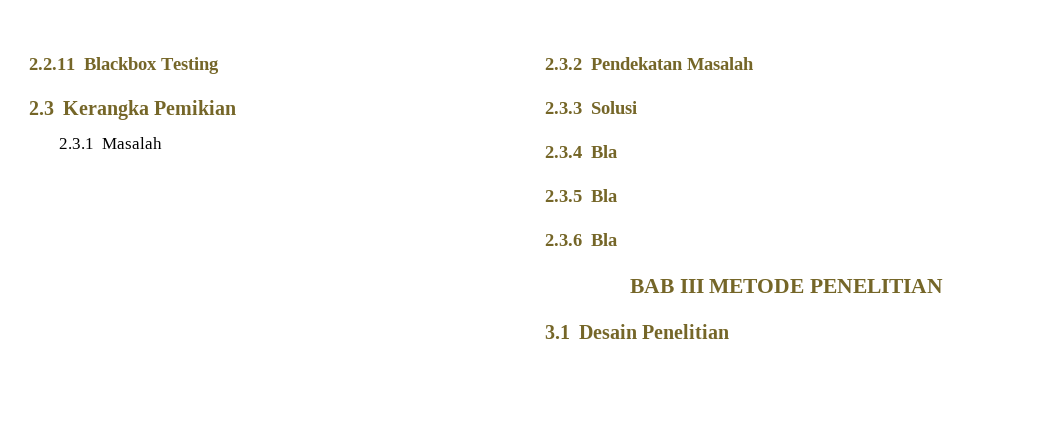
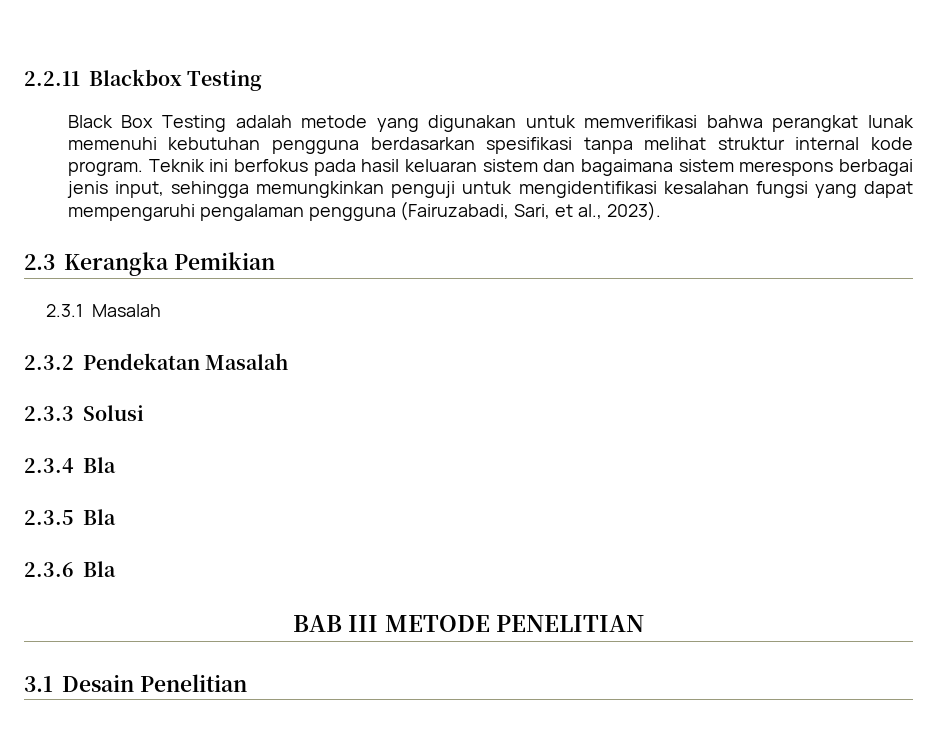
+ Black Box Testing adalah metode yang digunakan untuk memverifikasi bahwa perangkat lunak memenuhi kebutuhan pengguna berdasarkan spesifikasi tanpa melihat struktur internal kode program. Teknik ini berfokus pada hasil keluaran sistem dan bagaimana sistem merespons berbagai jenis input, sehingga memungkinkan penguji untuk mengidentifikasi kesalahan fungsi yang dapat mempengaruhi pengalaman pengguna (Fairuzabadi, Sari, et al., 2023).

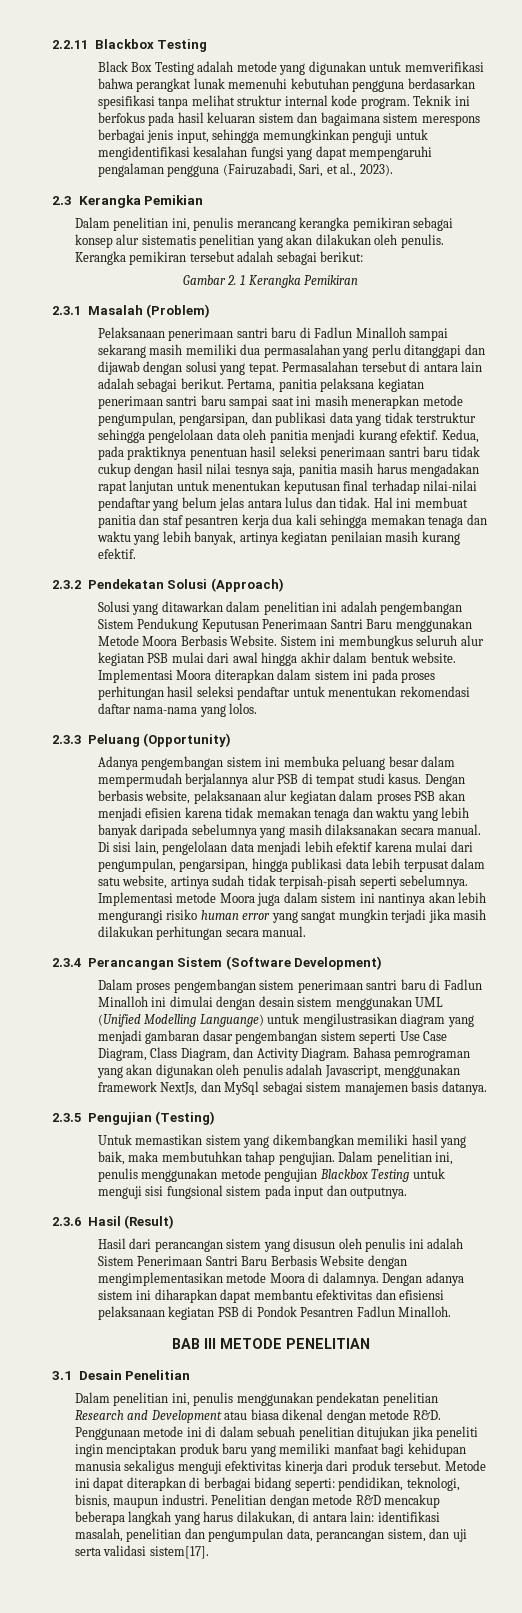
- 2.3.1 Masalah
- 2.3.2 Pendekatan Masalah
- 2.3.3 Solusi
- 2.3.4 Bla
- 2.3.5 Bla
- 2.3.6 Bla
+ Dalam penelitian ini, penulis merancang kerangka pemikiran sebagai konsep alur sistematis penelitian yang akan dilakukan oleh penulis. Kerangka pemikiran tersebut adalah sebagai berikut:
+ Gambar 2. 1 Kerangka Pemikiran
+ 2.3.1 Masalah (Problem)
+ Pelaksanaan penerimaan santri baru di Fadlun Minalloh sampai sekarang masih memiliki dua permasalahan yang perlu ditanggapi dan dijawab dengan solusi yang tepat. Permasalahan tersebut di antara lain adalah sebagai berikut. Pertama, panitia pelaksana kegiatan penerimaan santri baru sampai saat ini masih menerapkan metode pengumpulan, pengarsipan, dan publikasi data yang tidak terstruktur sehingga pengelolaan data oleh panitia menjadi kurang efektif. Kedua, pada praktiknya penentuan hasil seleksi penerimaan santri baru tidak cukup dengan hasil nilai tesnya saja, panitia masih harus mengadakan rapat lanjutan untuk menentukan keputusan final terhadap nilai-nilai pendaftar yang belum jelas antara lulus dan tidak. Hal ini membuat panitia dan staf pesantren kerja dua kali sehingga memakan tenaga dan waktu yang lebih banyak, artinya kegiatan penilaian masih kurang efektif.
+ 2.3.2 Pendekatan Solusi (Approach)
+ Solusi yang ditawarkan dalam penelitian ini adalah pengembangan Sistem Pendukung Keputusan Penerimaan Santri Baru menggunakan Metode Moora Berbasis Website. Sistem ini membungkus seluruh alur kegiatan PSB mulai dari awal hingga akhir dalam bentuk website. Implementasi Moora diterapkan dalam sistem ini pada proses perhitungan hasil seleksi pendaftar untuk menentukan rekomendasi daftar nama-nama yang lolos.
+ 2.3.3 Peluang (Opportunity)
+ Adanya pengembangan sistem ini membuka peluang besar dalam mempermudah berjalannya alur PSB di tempat studi kasus. Dengan berbasis website, pelaksanaan alur kegiatan dalam proses PSB akan menjadi efisien karena tidak memakan tenaga dan waktu yang lebih banyak daripada sebelumnya yang masih dilaksanakan secara manual. Di sisi lain, pengelolaan data menjadi lebih efektif karena mulai dari pengumpulan, pengarsipan, hingga publikasi data lebih terpusat dalam satu website, artinya sudah tidak terpisah-pisah seperti sebelumnya. Implementasi metode Moora juga dalam sistem ini nantinya akan lebih mengurangi risiko human error yang sangat mungkin terjadi jika masih dilakukan perhitungan secara manual.
+ 2.3.4 Perancangan Sistem (Software Development)
+ Dalam proses pengembangan sistem penerimaan santri baru di Fadlun Minalloh ini dimulai dengan desain sistem menggunakan UML (Unified Modelling Languange) untuk mengilustrasikan diagram yang menjadi gambaran dasar pengembangan sistem seperti Use Case Diagram, Class Diagram, dan Activity Diagram. Bahasa pemrograman yang akan digunakan oleh penulis adalah Javascript, menggunakan framework NextJs, dan MySql sebagai sistem manajemen basis datanya.
+ 2.3.5 Pengujian (Testing)
+ Untuk memastikan sistem yang dikembangkan memiliki hasil yang baik, maka membutuhkan tahap pengujian. Dalam penelitian ini, penulis menggunakan metode pengujian Blackbox Testing untuk menguji sisi fungsional sistem pada input dan outputnya.
+ 2.3.6 Hasil (Result)
+ Hasil dari perancangan sistem yang disusun oleh penulis ini adalah Sistem Penerimaan Santri Baru Berbasis Website dengan mengimplementasikan metode Moora di dalamnya. Dengan adanya sistem ini diharapkan dapat membantu efektivitas dan efisiensi pelaksanaan kegiatan PSB di Pondok Pesantren Fadlun Minalloh.
+ Dalam penelitian ini, penulis menggunakan pendekatan penelitian Research and Development atau biasa dikenal dengan metode R&D. Penggunaan metode ini di dalam sebuah penelitian ditujukan jika peneliti ingin menciptakan produk baru yang memiliki manfaat bagi kehidupan manusia sekaligus menguji efektivitas kinerja dari produk tersebut. Metode ini dapat diterapkan di berbagai bidang seperti: pendidikan, teknologi, bisnis, maupun industri. Penelitian dengan metode R&D mencakup beberapa langkah yang harus dilakukan, di antara lain: identifikasi masalah, penelitian dan pengumpulan data, perancangan sistem, dan uji serta validasi sistem[17].

